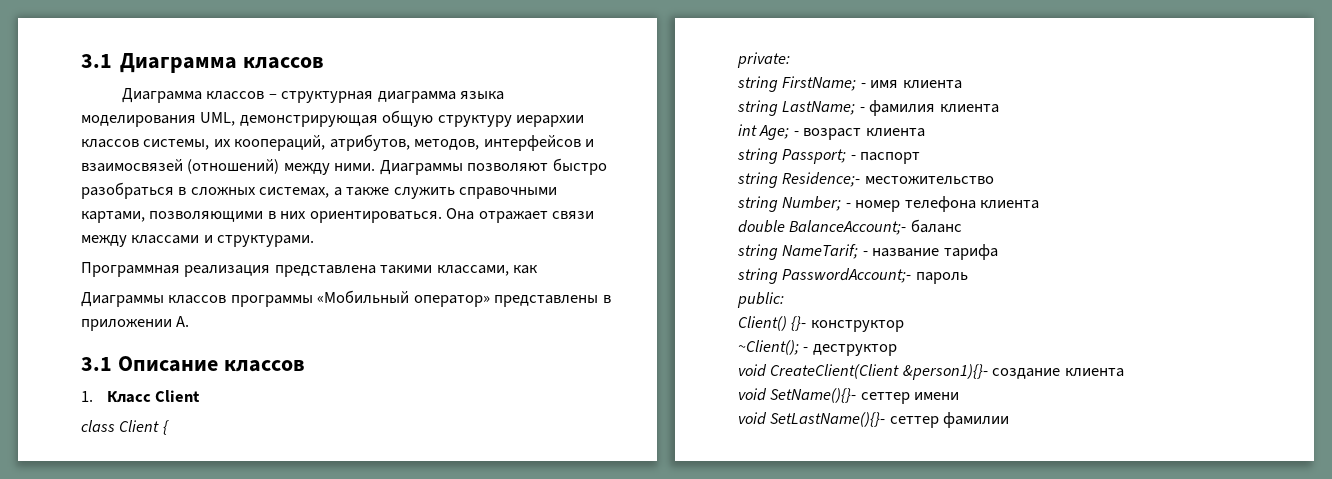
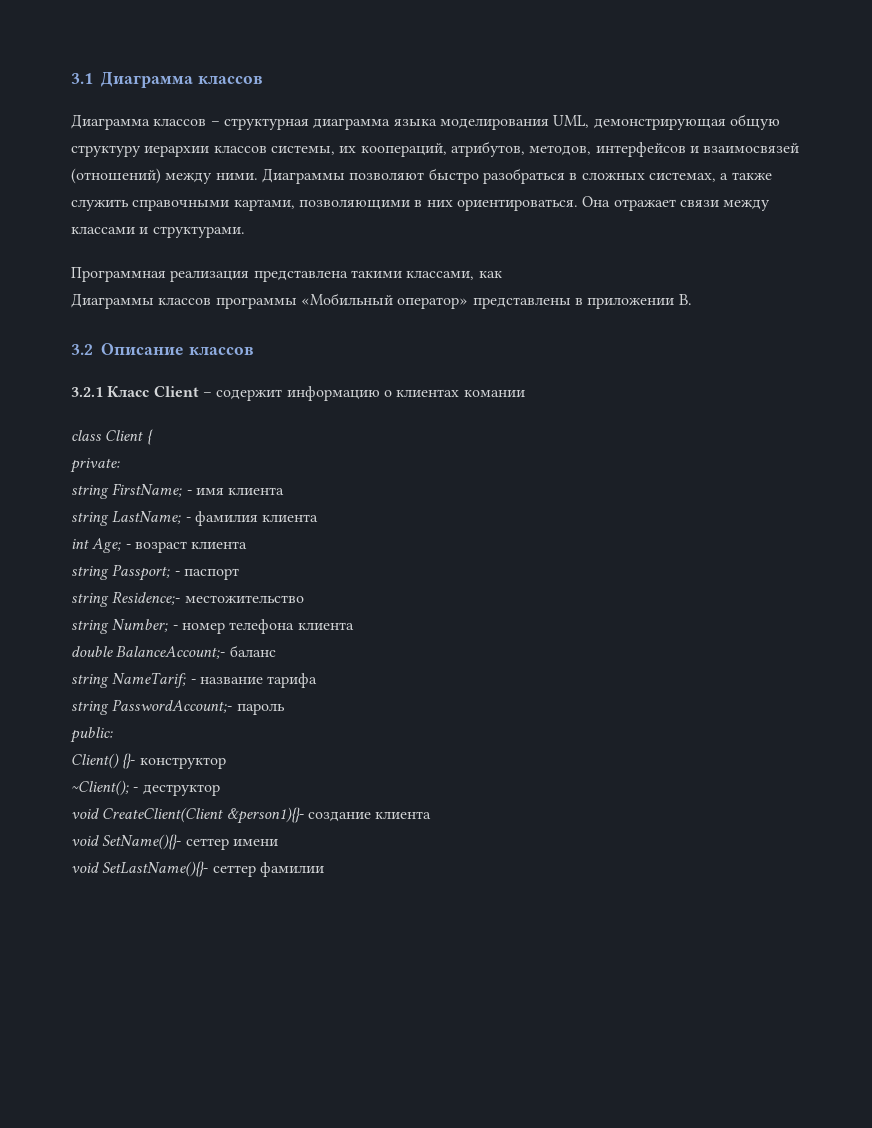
- Диаграммы классов программы «Мобильный оператор» представлены в приложении А.
- 3.1 Описание классов
+ Диаграммы классов программы «Мобильный оператор» представлены в приложении В.
+ 3.2 Описание классов
- 1. Класс Client
+ 3.2.1 Класс Client – содержит информацию о клиентах комании

